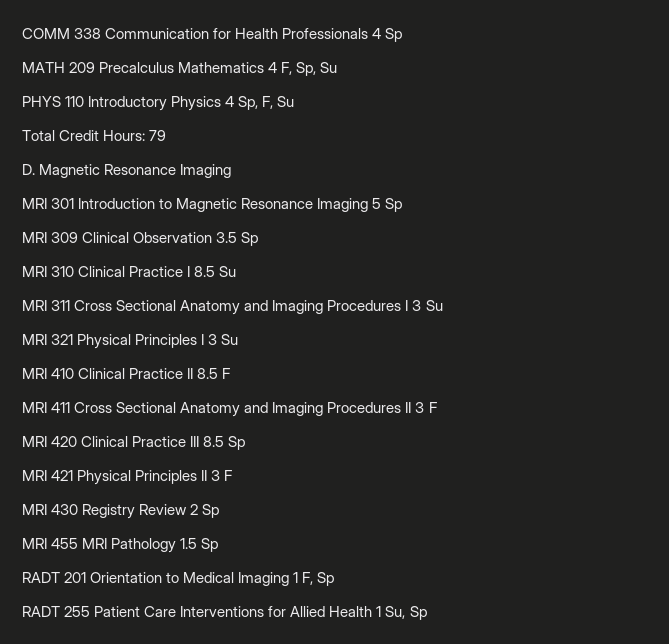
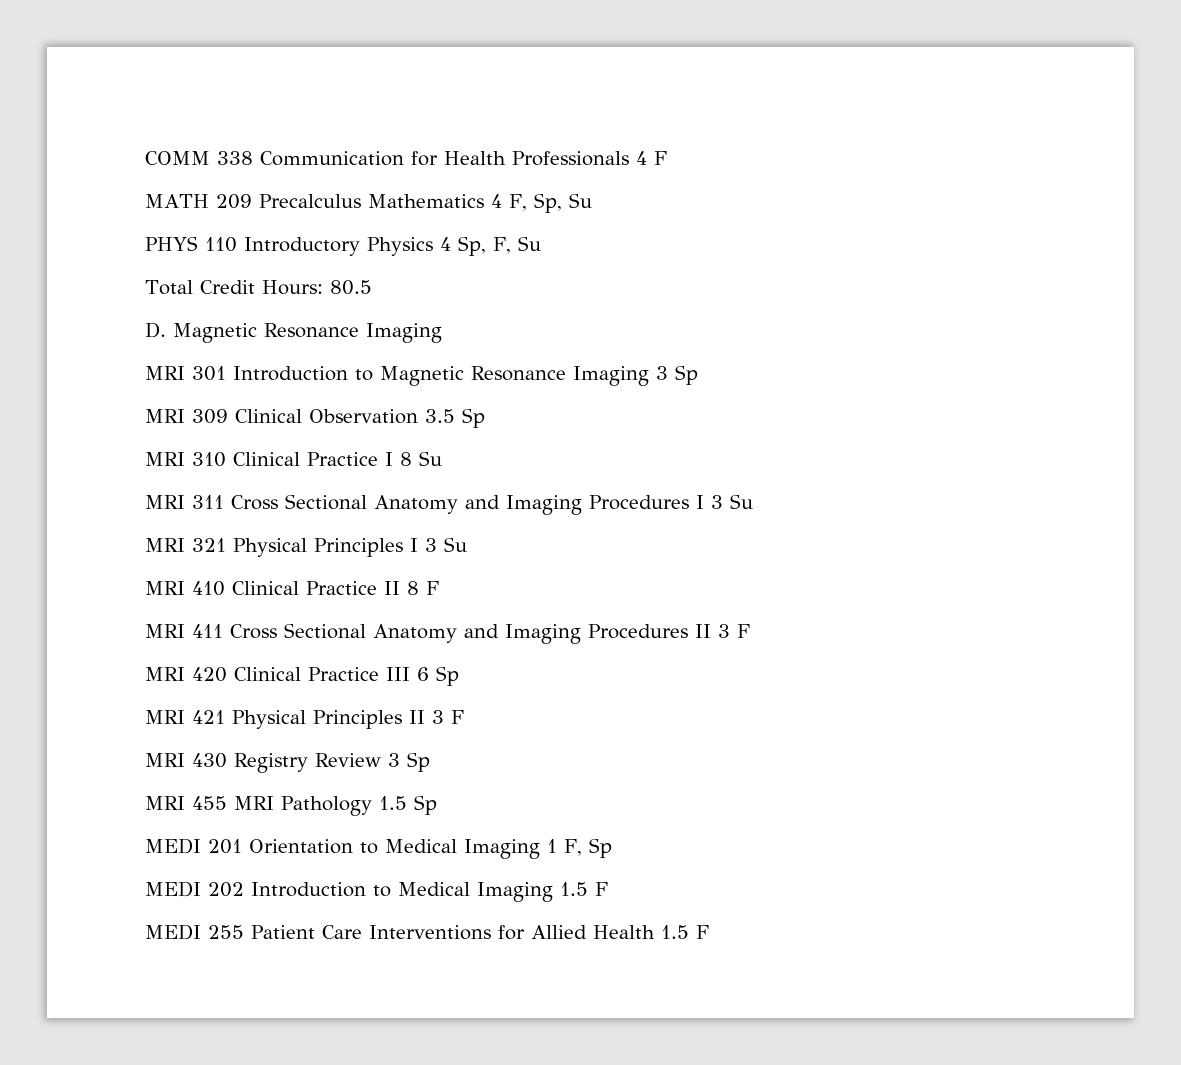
- COMM 338 Communication for Health Professionals 4 Sp
+ COMM 338 Communication for Health Professionals 4 F
- Total Credit Hours: 79
+ Total Credit Hours: 80.5
- MRI 301 Introduction to Magnetic Resonance Imaging 5 Sp
+ MRI 301 Introduction to Magnetic Resonance Imaging 3 Sp
- MRI 310 Clinical Practice I 8.5 Su
+ MRI 310 Clinical Practice I 8 Su
- MRI 410 Clinical Practice II 8.5 F
+ MRI 410 Clinical Practice II 8 F
- MRI 420 Clinical Practice III 8.5 Sp
+ MRI 420 Clinical Practice III 6 Sp
- MRI 430 Registry Review 2 Sp
+ MRI 430 Registry Review 3 Sp
- RADT 201 Orientation to Medical Imaging 1 F, Sp
+ MEDI 201 Orientation to Medical Imaging 1 F, Sp
- RADT 255 Patient Care Interventions for Allied Health 1 Su, Sp
+ MEDI 202 Introduction to Medical Imaging 1.5 F
+ MEDI 255 Patient Care Interventions for Allied Health 1.5 F

